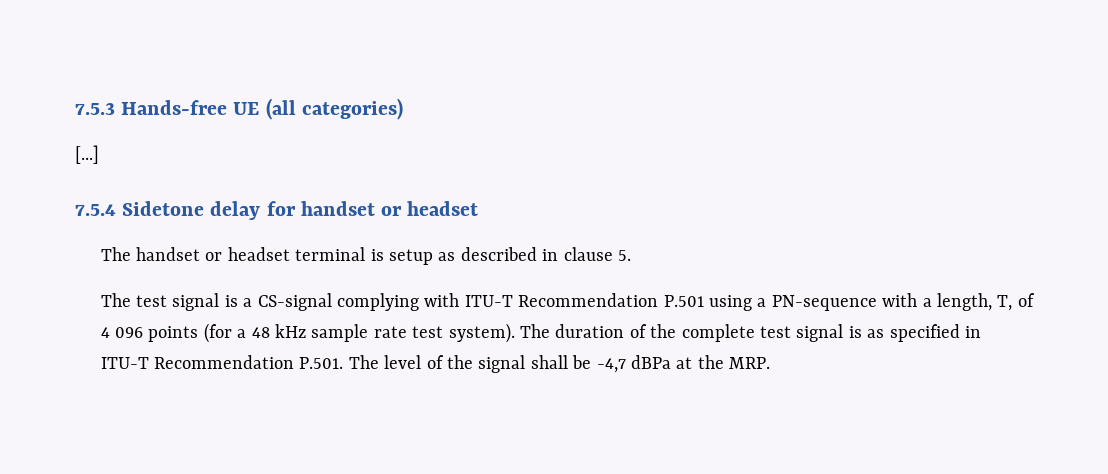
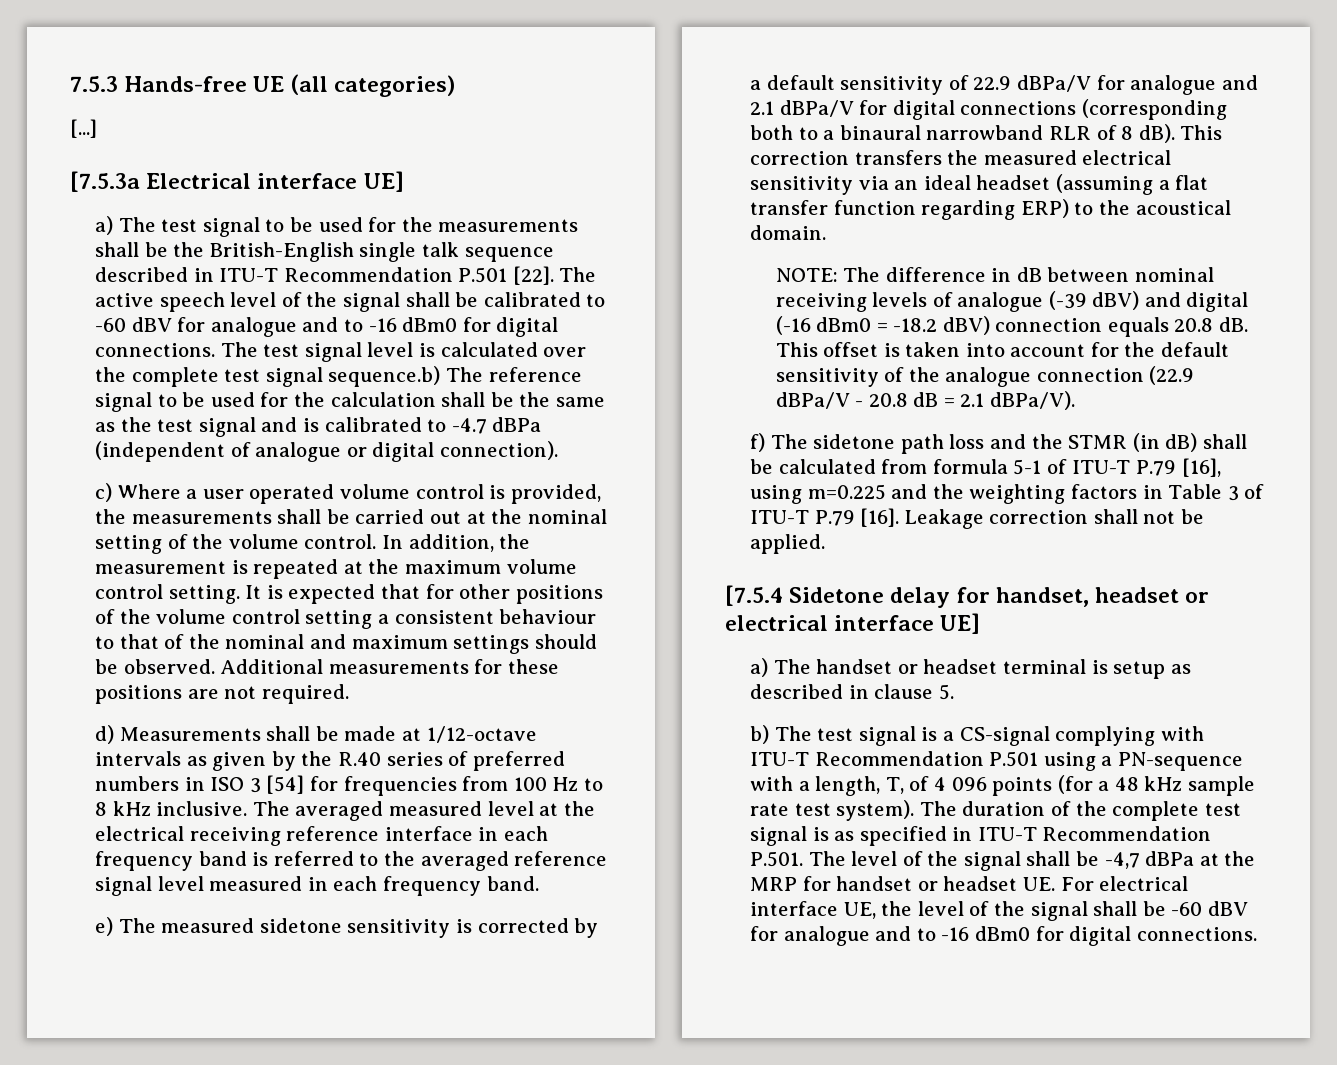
- 7.5.4 Sidetone delay for handset or headset
- The handset or headset terminal is setup as described in clause 5.
+ [7.5.3a Electrical interface UE]
+ a) The test signal to be used for the measurements shall be the British-English single talk sequence described in ITU-T Recommendation P.501 [22]. The active speech level of the signal shall be calibrated to -60 dBV for analogue and to -16 dBm0 for digital connections. The test signal level is calculated over the complete test signal sequence.b) The reference signal to be used for the calculation shall be the same as the test signal and is calibrated to -4.7 dBPa (independent of analogue or digital connection).
+ c) Where a user operated volume control is provided, the measurements shall be carried out at the nominal setting of the volume control. In addition, the measurement is repeated at the maximum volume control setting. It is expected that for other positions of the volume control setting a consistent behaviour to that of the nominal and maximum settings should be observed. Additional measurements for these positions are not required.
+ d) Measurements shall be made at 1/12-octave intervals as given by the R.40 series of preferred numbers in ISO 3 [54] for frequencies from 100 Hz to 8 kHz inclusive. The averaged measured level at the electrical receiving reference interface in each frequency band is referred to the averaged reference signal level measured in each frequency band.
+ e) The measured sidetone sensitivity is corrected by a default sensitivity of 22.9 dBPa/V for analogue and 2.1 dBPa/V for digital connections (corresponding both to a binaural narrowband RLR of 8 dB). This correction transfers the measured electrical sensitivity via an ideal headset (assuming a flat transfer function regarding ERP) to the acoustical domain.
+ NOTE: The difference in dB between nominal receiving levels of analogue (-39 dBV) and digital (-16 dBm0 = -18.2 dBV) connection equals 20.8 dB. This offset is taken into account for the default sensitivity of the analogue connection (22.9 dBPa/V - 20.8 dB = 2.1 dBPa/V).
+ f) The sidetone path loss and the STMR (in dB) shall be calculated from formula 5-1 of ITU-T P.79 [16], using m=0.225 and the weighting factors in Table 3 of ITU-T P.79 [16]. Leakage correction shall not be applied.
+ [7.5.4 Sidetone delay for handset, headset or electrical interface UE]
+ a) The handset or headset terminal is setup as described in clause 5.
- The test signal is a CS-signal complying with ITU-T Recommendation P.501 using a PN-sequence with a length, T, of 4 096 points (for a 48 kHz sample rate test system).
+ b) The test signal is a CS-signal complying with ITU-T Recommendation P.501 using a PN-sequence with a length, T, of 4 096 points (for a 48 kHz sample rate test system).
- The duration of the complete test signal is as specified in ITU-T Recommendation P.501. The level of the signal shall be -4,7 dBPa at the MRP.
+ The duration of the complete test signal is as specified in ITU-T Recommendation P.501. The level of the signal shall be -4,7 dBPa at the MRP for handset or headset UE. For electrical interface UE, the level of the signal shall be -60 dBV for analogue and to -16 dBm0 for digital connections.

